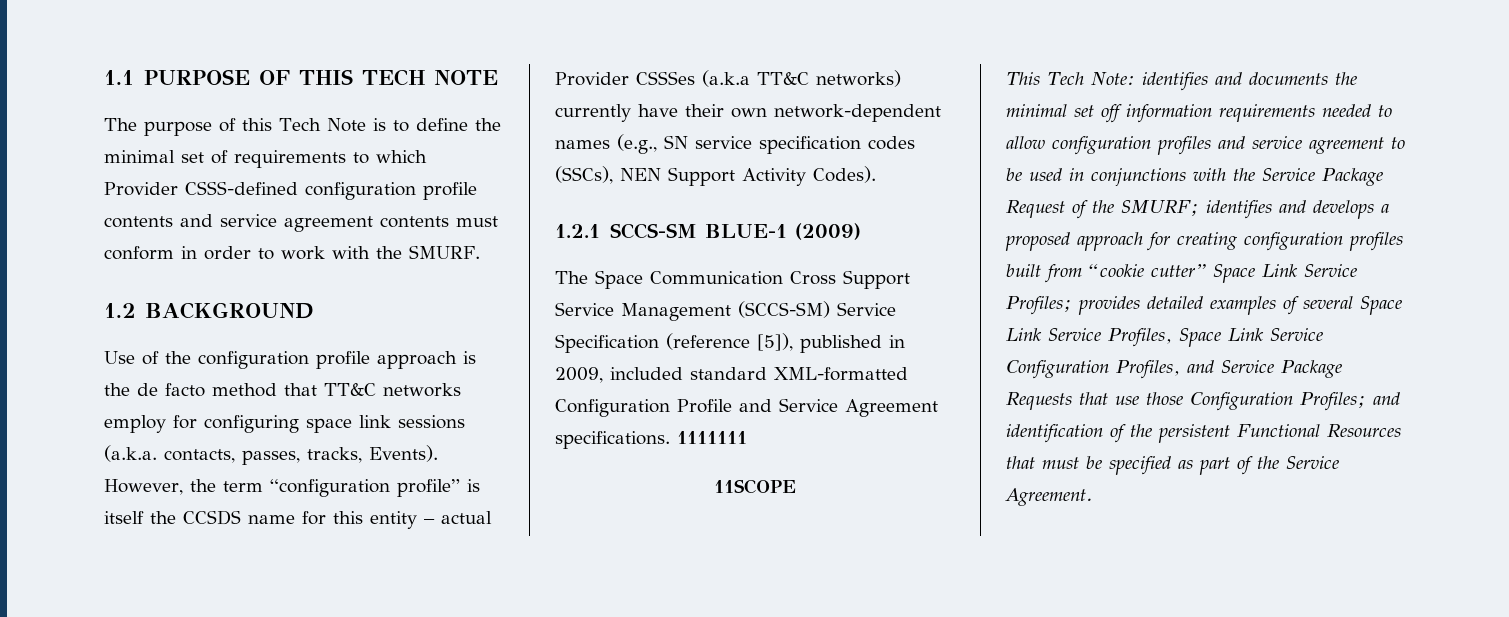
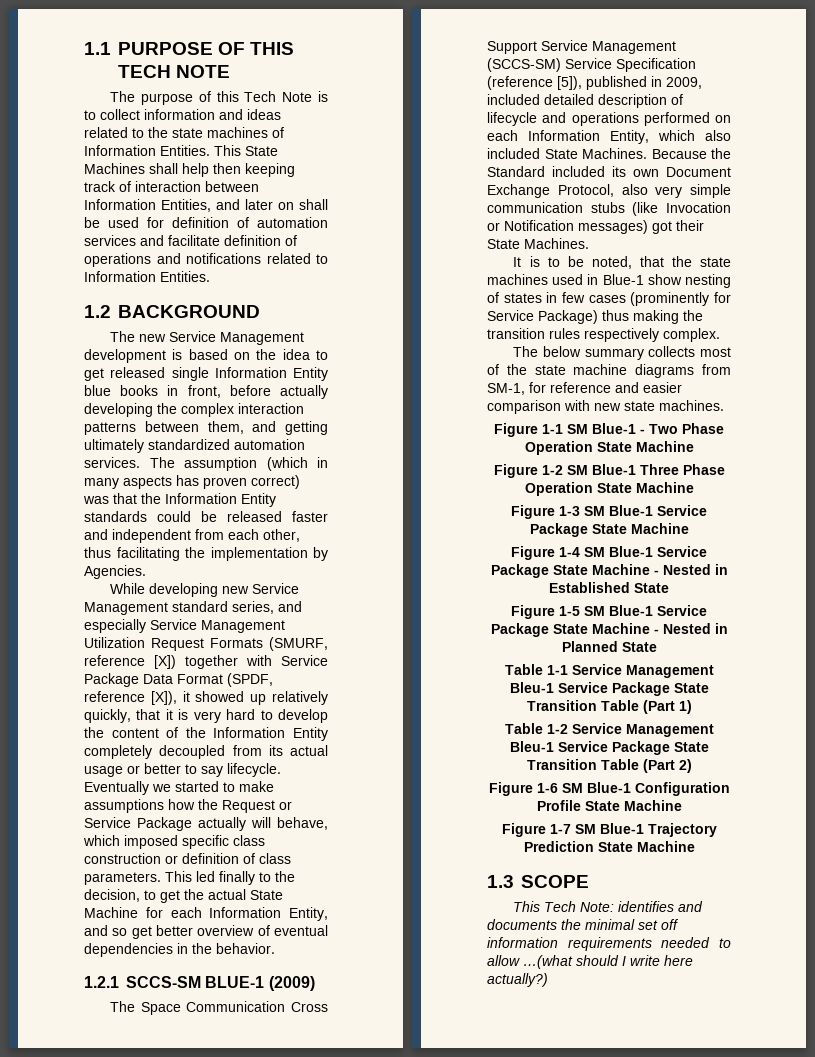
- The purpose of this Tech Note is to define the minimal set of requirements to which Provider CSSS-defined configuration profile contents and service agreement contents must conform in order to work with the SMURF.
+ The purpose of this Tech Note is to collect information and ideas related to the state machines of Information Entities. This State Machines shall help then keeping track of interaction between Information Entities, and later on shall be used for definition of automation services and facilitate definition of operations and notifications related to Information Entities.
  1.2 BACKGROUND
- Use of the configuration profile approach is the de facto method that TT&C networks employ for configuring space link sessions (a.k.a. contacts, passes, tracks, Events). However, the term “configuration profile” is itself the CCSDS name for this entity – actual Provider CSSSes (a.k.a TT&C networks) currently have their own network-dependent names (e.g., SN service specification codes (SSCs), NEN Support Activity Codes).
+ The new Service Management development is based on the idea to get released single Information Entity blue books in front, before actually developing the complex interaction patterns between them, and getting ultimately standardized automation services. The assumption (which in many aspects has proven correct) was that the Information Entity standards could be released faster and independent from each other, thus facilitating the implementation by Agencies.
+ While developing new Service Management standard series, and especially Service Management Utilization Request Formats (SMURF, reference [X]) together with Service Package Data Format (SPDF, reference [X]), it showed up relatively quickly, that it is very hard to develop the content of the Information Entity completely decoupled from its actual usage or better to say lifecycle. Eventually we started to make assumptions how the Request or Service Package actually will behave, which imposed specific class construction or definition of class parameters. This led finally to the decision, to get the actual State Machine for each Information Entity, and so get better overview of eventual dependencies in the behavior.
- The Space Communication Cross Support Service Management (SCCS-SM) Service Specification (reference [5]), published in 2009, included standard XML-formatted Configuration Profile and Service Agreement specifications. 1111111
- 11SCOPE
+ The Space Communication Cross Support Service Management (SCCS-SM) Service Specification (reference [5]), published in 2009, included detailed description of lifecycle and operations performed on each Information Entity, which also included State Machines. Because the Standard included its own Document Exchange Protocol, also very simple communication stubs (like Invocation or Notification messages) got their State Machines.
+ It is to be noted, that the state machines used in Blue-1 show nesting of states in few cases (prominently for Service Package) thus making the transition rules respectively complex.
+ The below summary collects most of the state machine diagrams from SM-1, for reference and easier comparison with new state machines.
+ Figure 1-1 SM Blue-1 - Two Phase Operation State Machine
+ Figure 1-2 SM Blue-1 Three Phase Operation State Machine
+ Figure 1-3 SM Blue-1 Service Package State Machine
+ Figure 1-4 SM Blue-1 Service Package State Machine - Nested in Established State
+ Figure 1-5 SM Blue-1 Service Package State Machine - Nested in Planned State
+ Table 1-1 Service Management Bleu-1 Service Package State Transition Table (Part 1)
+ Table 1-2 Service Management Bleu-1 Service Package State Transition Table (Part 2)
+ Figure 1-6 SM Blue-1 Configuration Profile State Machine
+ Figure 1-7 SM Blue-1 Trajectory Prediction State Machine
+ 1.3 SCOPE
- This Tech Note: identifies and documents the minimal set off information requirements needed to allow configuration profiles and service agreement to be used in conjunctions with the Service Package Request of the SMURF; identifies and develops a proposed approach for creating configuration profiles built from “cookie cutter” Space Link Service Profiles; provides detailed examples of several Space Link Service Profiles, Space Link Service Configuration Profiles, and Service Package Requests that use those Configuration Profiles; and identification of the persistent Functional Resources that must be specified as part of the Service Agreement.
+ This Tech Note: identifies and documents the minimal set off information requirements needed to allow …(what should I write here actually?)

